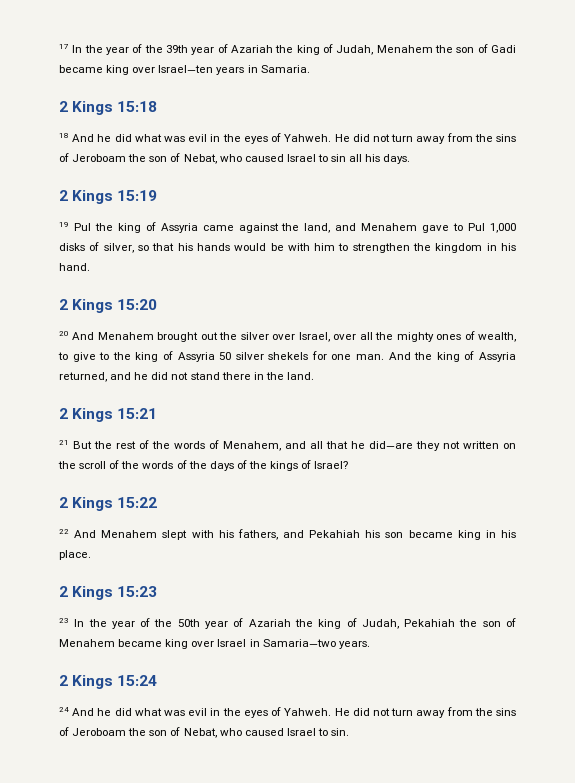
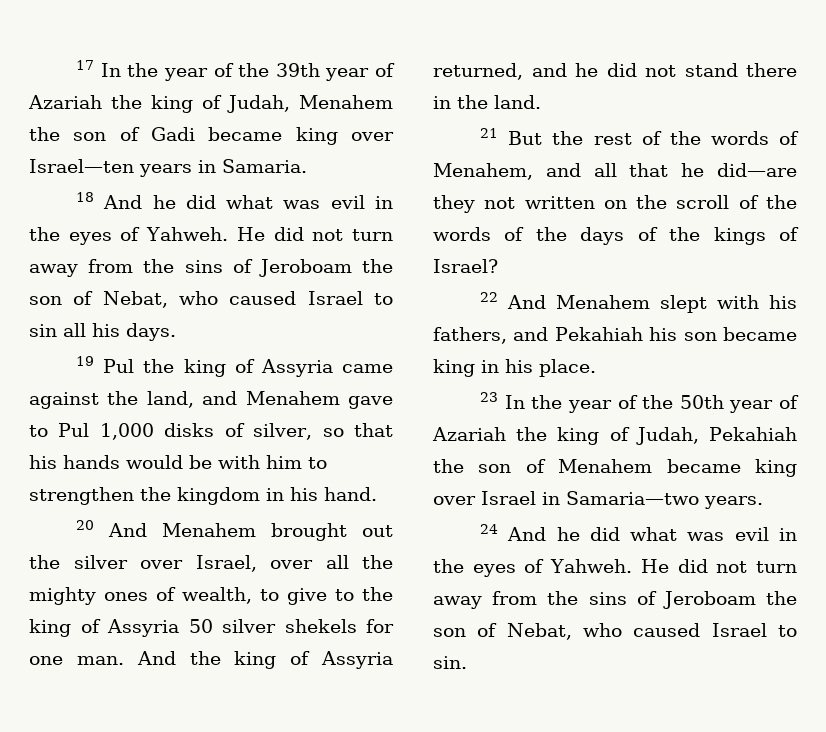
- 2 Kings 15:18
- 2 Kings 15:19
- 2 Kings 15:20
- 2 Kings 15:21
- 2 Kings 15:22
- 2 Kings 15:23
- 2 Kings 15:24

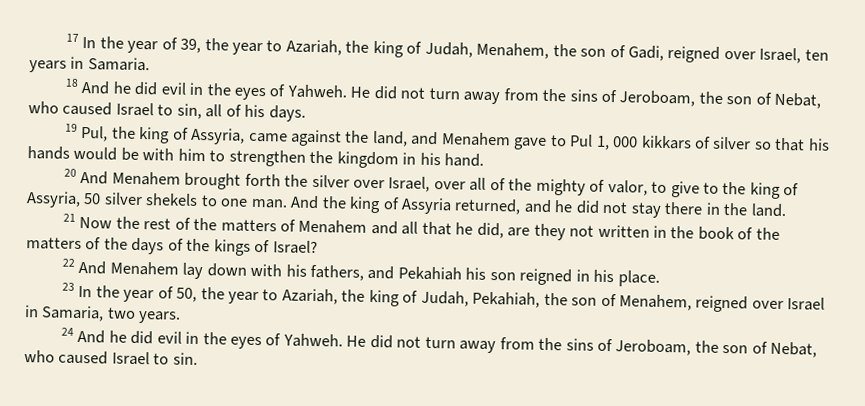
- 17 In the year of the 39th year of Azariah the king of Judah, Menahem the son of Gadi became king over Israel—ten years in Samaria.
+ 17 In the year of 39, the year to Azariah, the king of Judah, Menahem, the son of Gadi, reigned over Israel, ten years in Samaria.
- 18 And he did what was evil in the eyes of Yahweh.
+ 18 And he did evil in the eyes of Yahweh.
- He did not turn away from the sins of Jeroboam the son of Nebat, who caused Israel to sin all his days.
+ He did not turn away from the sins of Jeroboam, the son of Nebat, who caused Israel to sin, all of his days.
- 19 Pul the king of Assyria came against the land, and Menahem gave to Pul 1,000 disks of silver, so that his hands would be with him to strengthen the kingdom in his hand.
+ 19 Pul, the king of Assyria, came against the land, and Menahem gave to Pul 1, 000 kikkars of silver so that his hands would be with him to strengthen the kingdom in his hand.
- 20 And Menahem brought out the silver over Israel, over all the mighty ones of wealth, to give to the king of Assyria 50 silver shekels for one man.
+ 20 And Menahem brought forth the silver over Israel, over all of the mighty of valor, to give to the king of Assyria, 50 silver shekels to one man.
- And the king of Assyria returned, and he did not stand there in the land.
+ And the king of Assyria returned, and he did not stay there in the land.
- 21 But the rest of the words of Menahem, and all that he did—are they not written on the scroll of the words of the days of the kings of Israel?
+ 21 Now the rest of the matters of Menahem and all that he did, are they not written in the book of the matters of the days of the kings of Israel?
- 22 And Menahem slept with his fathers, and Pekahiah his son became king in his place.
+ 22 And Menahem lay down with his fathers, and Pekahiah his son reigned in his place.
- 23 In the year of the 50th year of Azariah the king of Judah, Pekahiah the son of Menahem became king over Israel in Samaria—two years.
+ 23 In the year of 50, the year to Azariah, the king of Judah, Pekahiah, the son of Menahem, reigned over Israel in Samaria, two years.
- 24 And he did what was evil in the eyes of Yahweh.
+ 24 And he did evil in the eyes of Yahweh.
- He did not turn away from the sins of Jeroboam the son of Nebat, who caused Israel to sin.
+ He did not turn away from the sins of Jeroboam, the son of Nebat, who caused Israel to sin.

